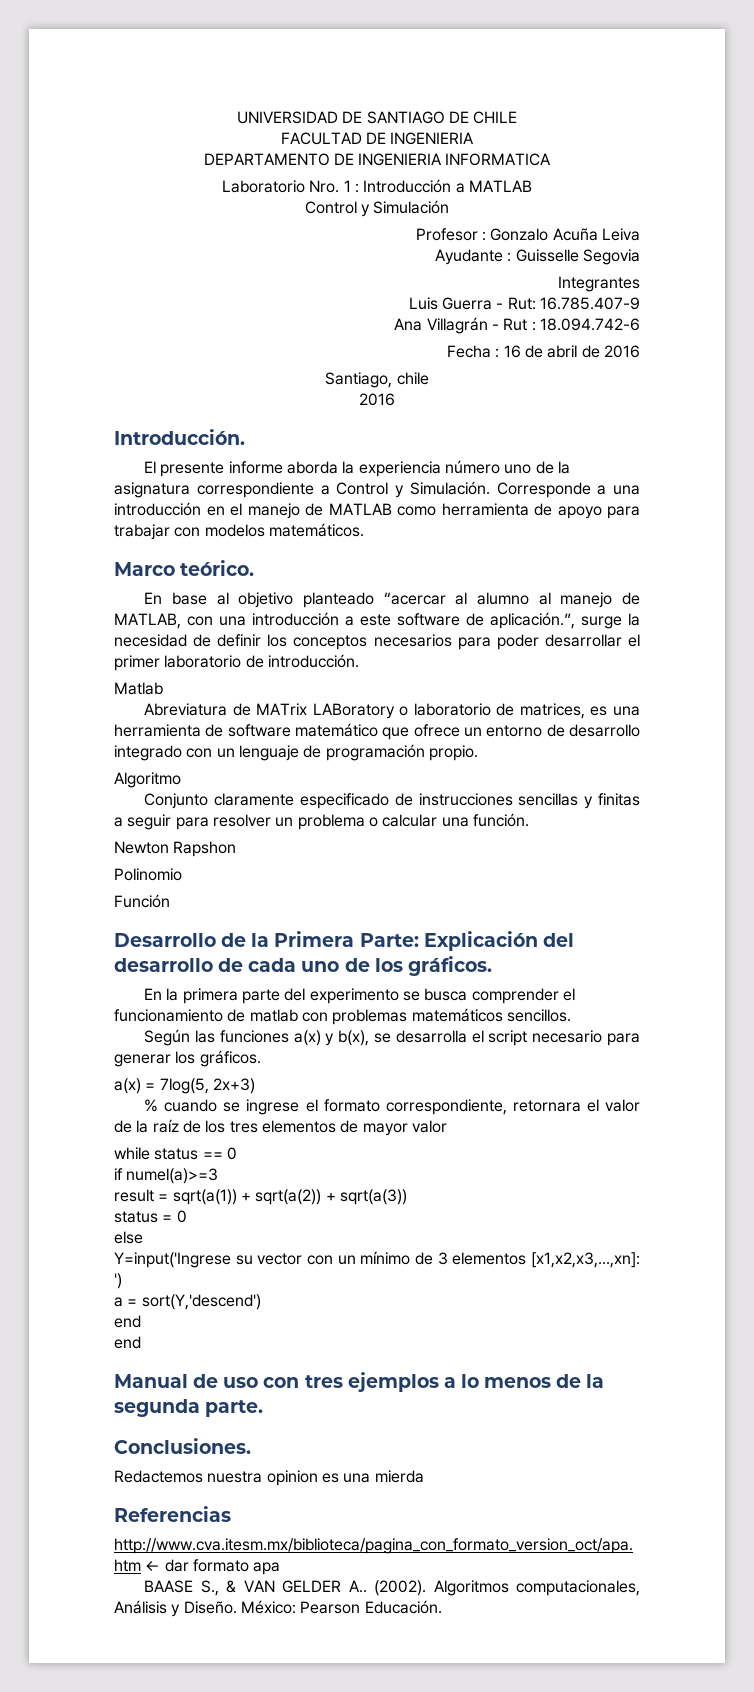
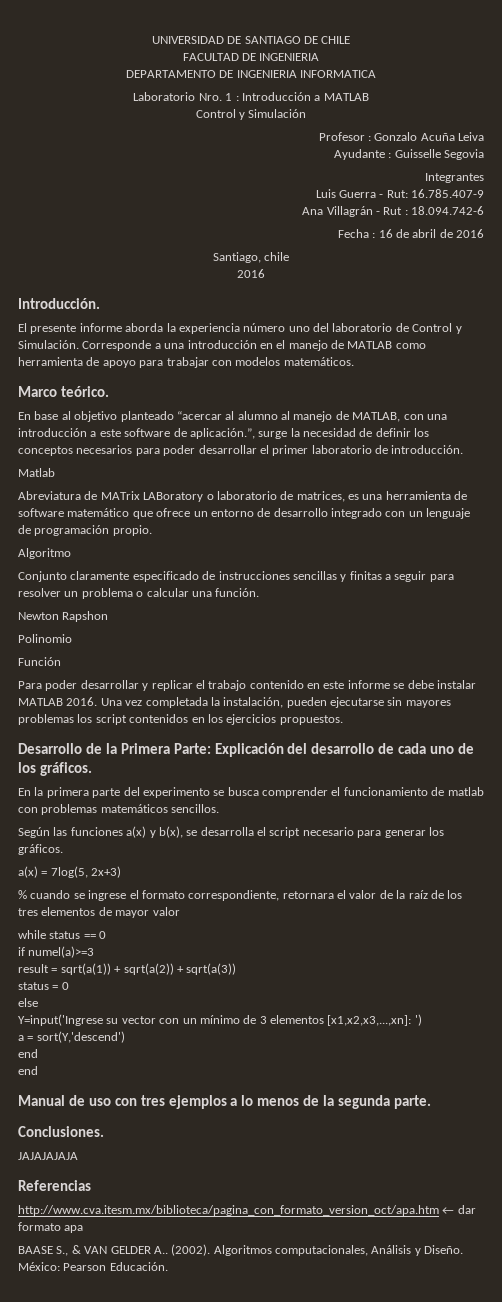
- El presente informe aborda la experiencia número uno de la asignatura correspondiente a Control y Simulación.
+ El presente informe aborda la experiencia número uno del laboratorio de Control y Simulación.
+ Para poder desarrollar y replicar el trabajo contenido en este informe se debe instalar MATLAB 2016. Una vez completada la instalación, pueden ejecutarse sin mayores problemas los script contenidos en los ejercicios propuestos.
- Redactemos nuestra opinion es una mierda
+ JAJAJAJAJA

